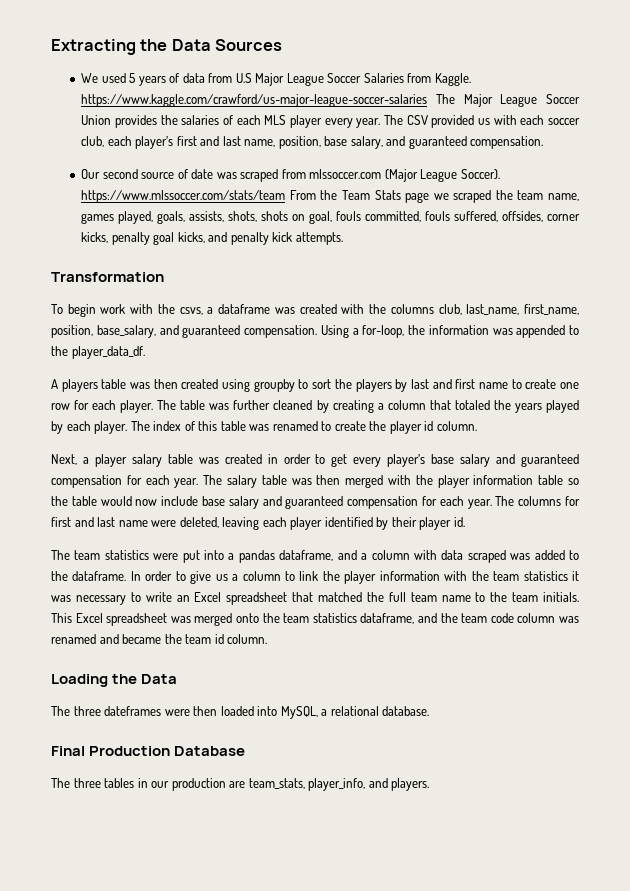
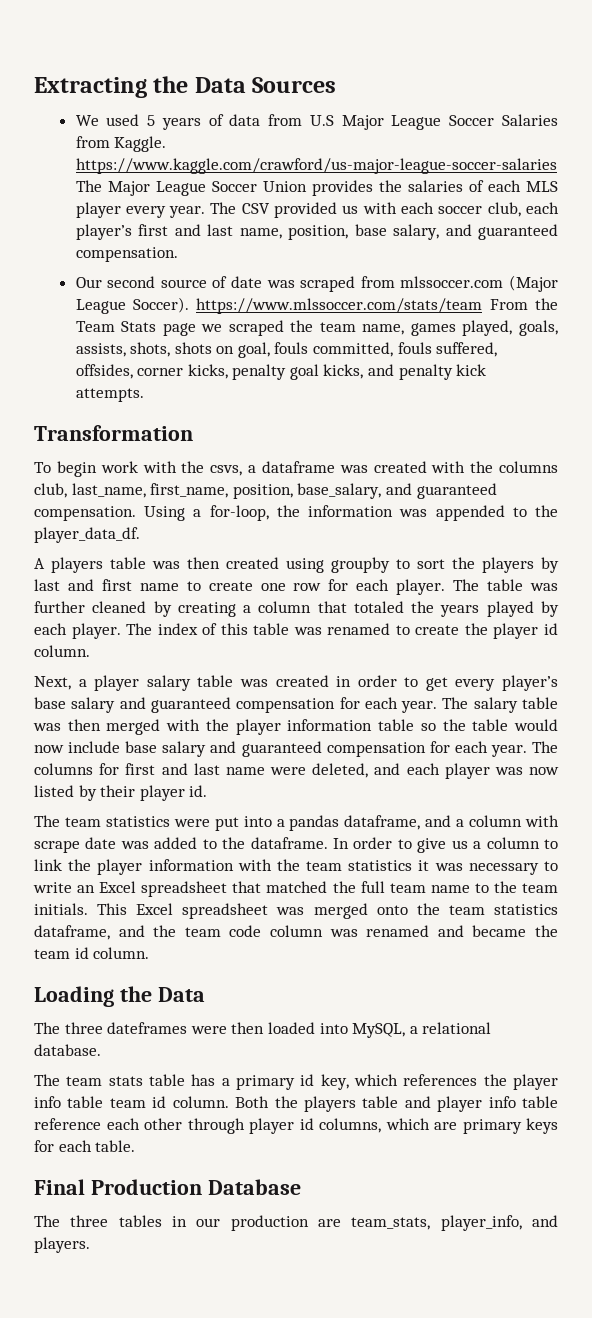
- The columns for first and last name were deleted, leaving each player identified by their player id.
+ The columns for first and last name were deleted, and each player was now listed by their player id.
- The team statistics were put into a pandas dataframe, and a column with data scraped was added to the dataframe.
+ The team statistics were put into a pandas dataframe, and a column with scrape date was added to the dataframe.
+ The team stats table has a primary id key, which references the player info table team id column. Both the players table and player info table reference each other through player id columns, which are primary keys for each table.

